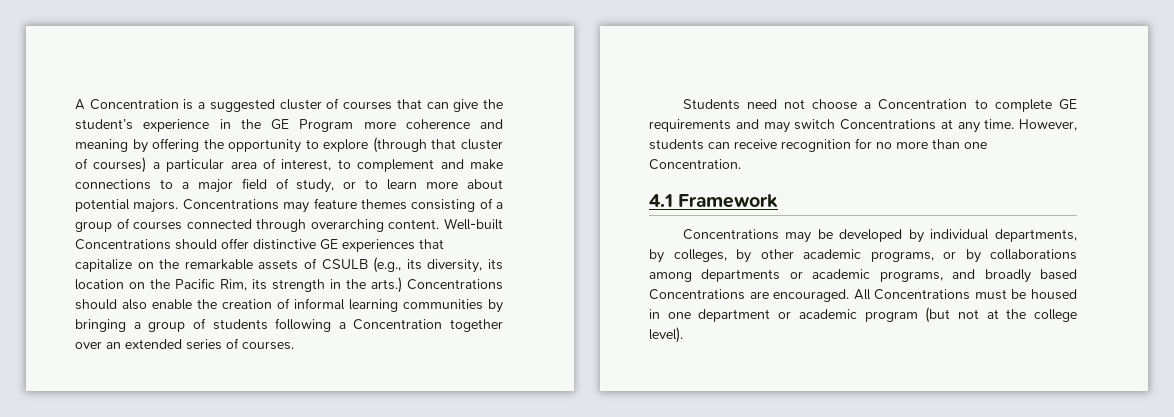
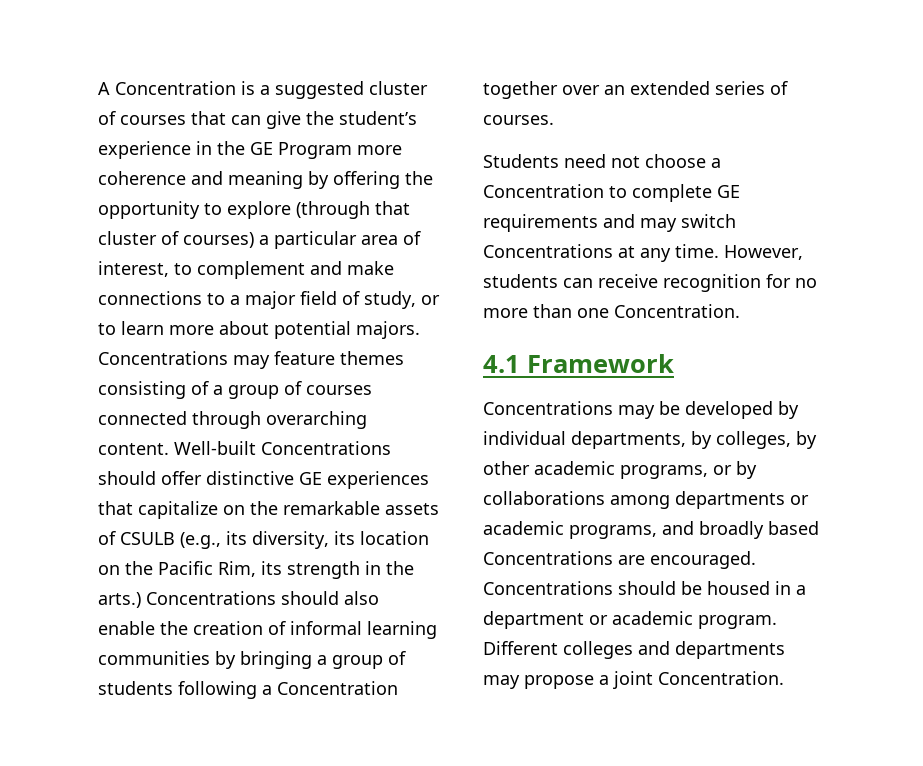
- All Concentrations must be housed in one department or academic program (but not at the college level).
+ Concentrations should be housed in a department or academic program. Different colleges and departments may propose a joint Concentration.

